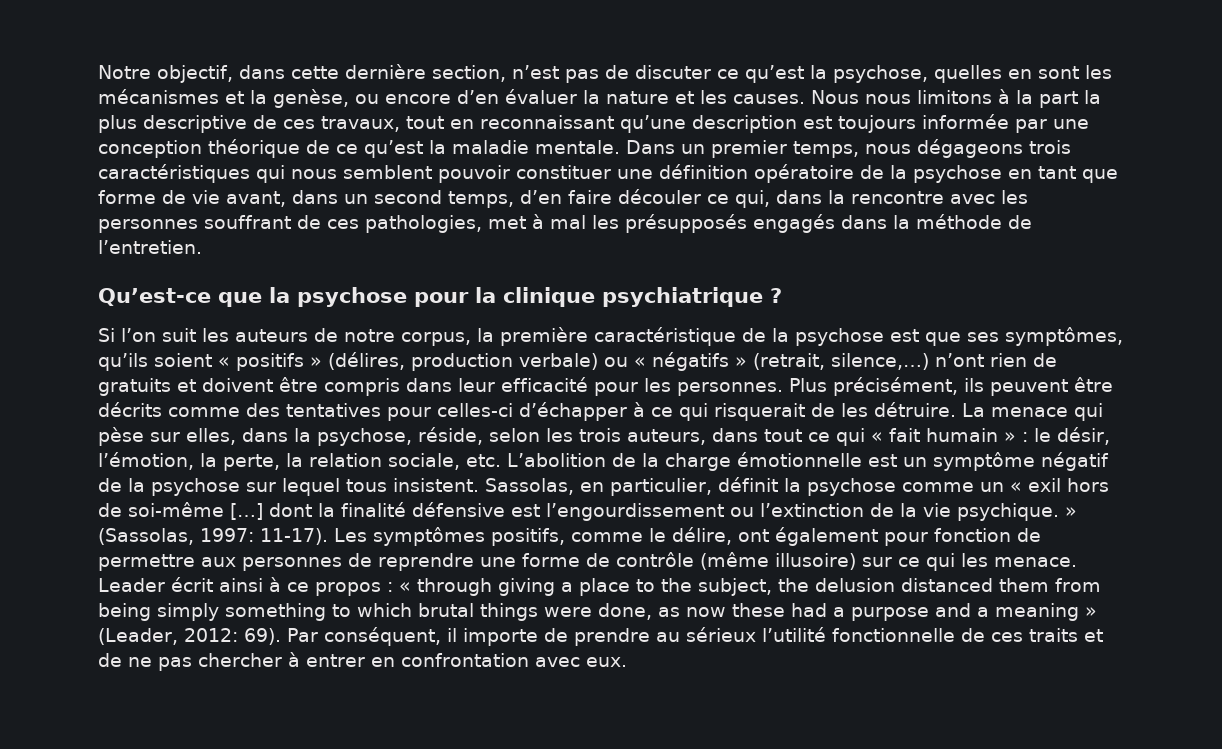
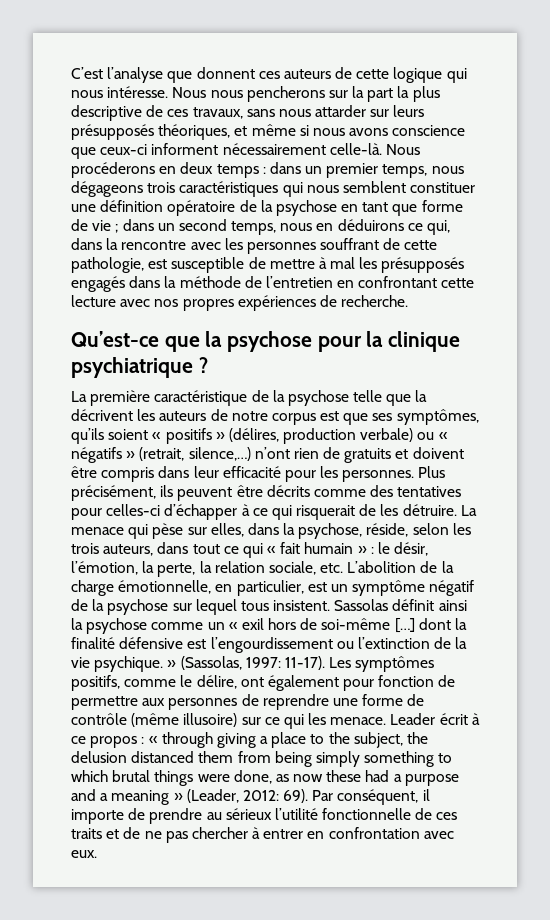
- Notre objectif, dans cette dernière section, n’est pas de discuter ce qu’est la psychose, quelles en sont les mécanismes et la genèse, ou encore d’en évaluer la nature et les causes. Nous nous limitons à la part la plus descriptive de ces travaux, tout en reconnaissant qu’une description est toujours informée par une conception théorique de ce qu’est la maladie mentale. Dans un premier temps, nous dégageons trois caractéristiques qui nous semblent pouvoir constituer une définition opératoire de la psychose en tant que forme de vie avant, dans un second temps, d’en faire découler ce qui, dans la rencontre avec les personnes souffrant de ces pathologies, met à mal les présupposés engagés dans la méthode de l’entretien.
+ C’est l’analyse que donnent ces auteurs de cette logique qui nous intéresse. Nous nous pencherons sur la part la plus descriptive de ces travaux, sans nous attarder sur leurs présupposés théoriques, et même si nous avons conscience que ceux-ci informent nécessairement celle-là. Nous procéderons en deux temps : dans un premier temps, nous dégageons trois caractéristiques qui nous semblent constituer une définition opératoire de la psychose en tant que forme de vie ; dans un second temps, nous en déduirons ce qui, dans la rencontre avec les personnes souffrant de cette pathologie, est susceptible de mettre à mal les présupposés engagés dans la méthode de l’entretien en confrontant cette lecture avec nos propres expériences de recherche.
- Si l’on suit les auteurs de notre corpus, la première caractéristique de la psychose est que ses symptômes, qu’ils soient « positifs » (délires, production verbale) ou « négatifs » (retrait, silence,…) n’ont rien de gratuits et doivent être compris dans leur efficacité pour les personnes.
+ La première caractéristique de la psychose telle que la décrivent les auteurs de notre corpus est que ses symptômes, qu’ils soient « positifs » (délires, production verbale) ou « négatifs » (retrait, silence,…) n’ont rien de gratuits et doivent être compris dans leur efficacité pour les personnes.
- La menace qui pèse sur elles, dans la psychose, réside, selon les trois auteurs, dans tout ce qui « fait humain » : le désir, l’émotion, la perte, la relation sociale, etc. L’abolition de la charge émotionnelle est un symptôme négatif de la psychose sur lequel tous insistent.
+ La menace qui pèse sur elles, dans la psychose, réside, selon les trois auteurs, dans tout ce qui « fait humain » : le désir, l’émotion, la perte, la relation sociale, etc. L’abolition de la charge émotionnelle, en particulier, est un symptôme négatif de la psychose sur lequel tous insistent.
- Sassolas, en particulier, définit la psychose comme un « exil hors de soi-même […] dont la finalité défensive est l’engourdissement ou l’extinction de la vie psychique. » (Sassolas, 1997: 11-17).
+ Sassolas définit ainsi la psychose comme un « exil hors de soi-même […] dont la finalité défensive est l’engourdissement ou l’extinction de la vie psychique. » (Sassolas, 1997: 11-17).
- Leader écrit ainsi à ce propos : « through giving a place to the subject, the delusion distanced them from being simply something to which brutal things were done, as now these had a purpose and a meaning » (Leader, 2012: 69).
+ Leader écrit à ce propos : « through giving a place to the subject, the delusion distanced them from being simply something to which brutal things were done, as now these had a purpose and a meaning » (Leader, 2012: 69).

